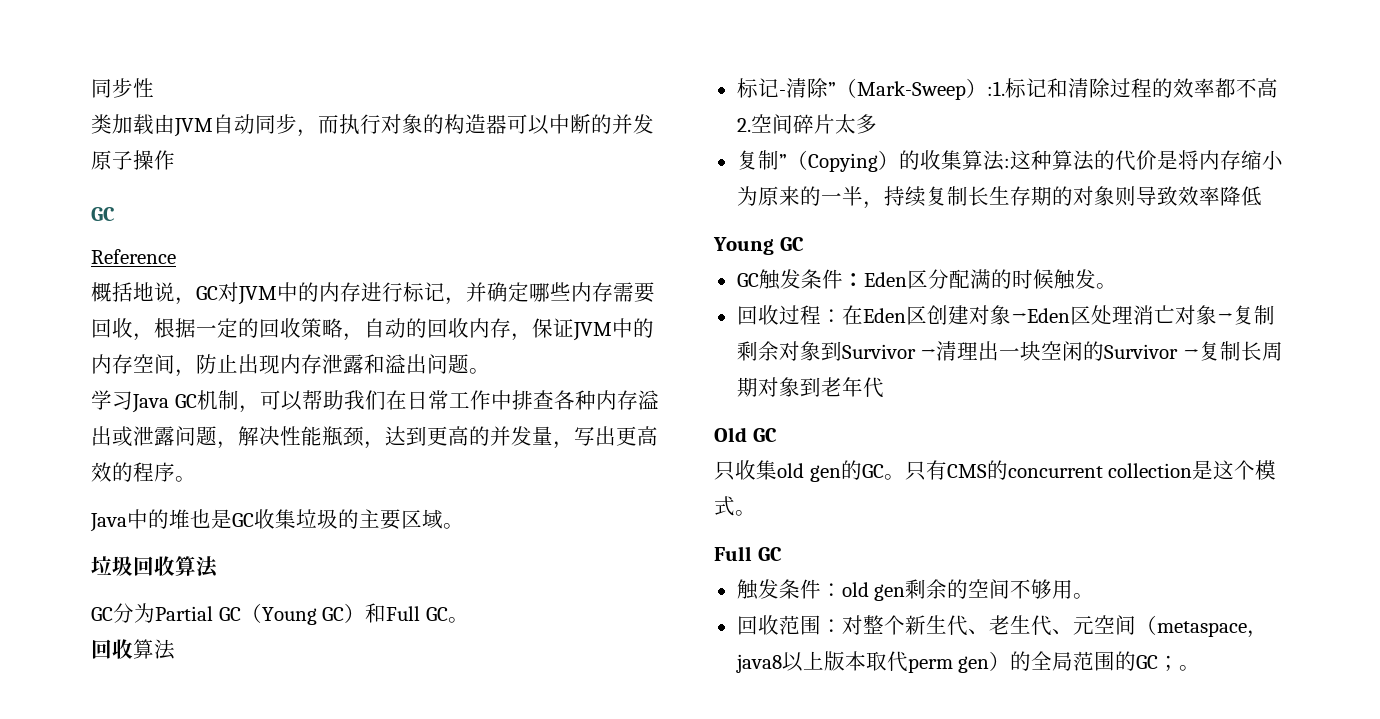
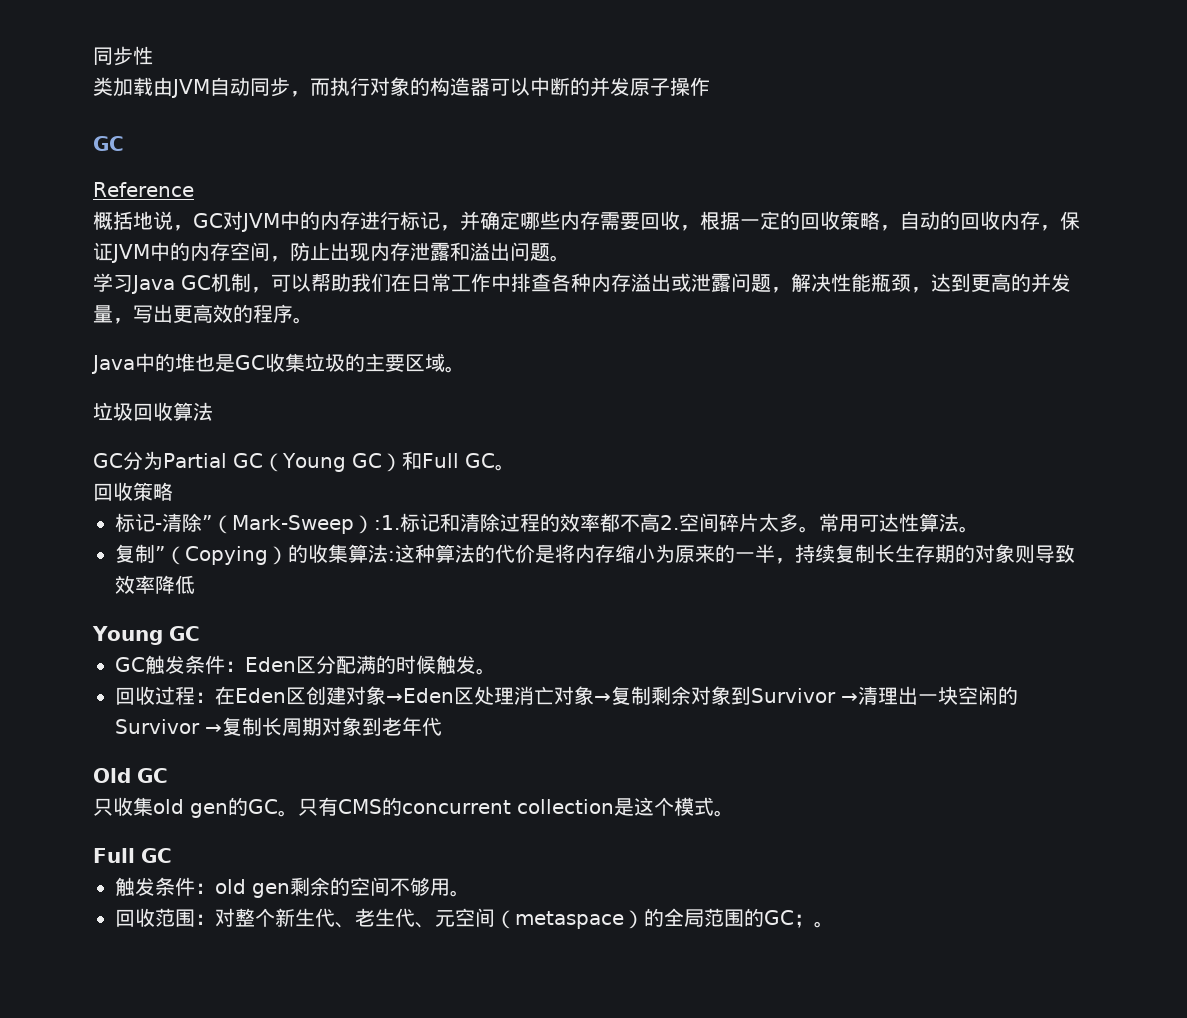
  GC分为Partial GC（Young GC）和Full GC。
- 回收算法
+ 回收策略
- 标记和清除过程的效率都不高2.空间碎片太多
+ 标记和清除过程的效率都不高2.空间碎片太多。常用可达性算法。
- 回收范围：对整个新生代、老生代、元空间（metaspace，java8以上版本取代perm gen）的全局范围的GC；。
+ 回收范围：对整个新生代、老生代、元空间（metaspace）的全局范围的GC；。

